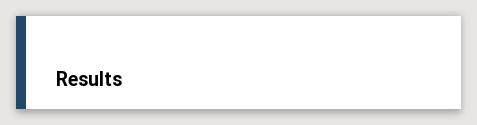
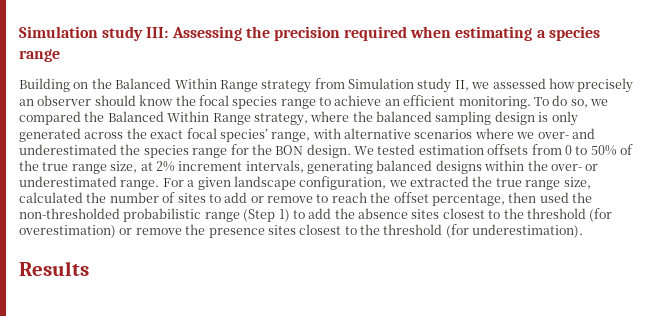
+ Simulation study III: Assessing the precision required when estimating a species range
+ Building on the Balanced Within Range strategy from Simulation study II, we assessed how precisely an observer should know the focal species range to achieve an efficient monitoring. To do so, we compared the Balanced Within Range strategy, where the balanced sampling design is only generated across the exact focal species’ range, with alternative scenarios where we over- and underestimated the species range for the BON design. We tested estimation offsets from 0 to 50% of the true range size, at 2% increment intervals, generating balanced designs within the over- or underestimated range. For a given landscape configuration, we extracted the true range size, calculated the number of sites to add or remove to reach the offset percentage, then used the non-thresholded probabilistic range (Step 1) to add the absence sites closest to the threshold (for overestimation) or remove the presence sites closest to the threshold (for underestimation).

